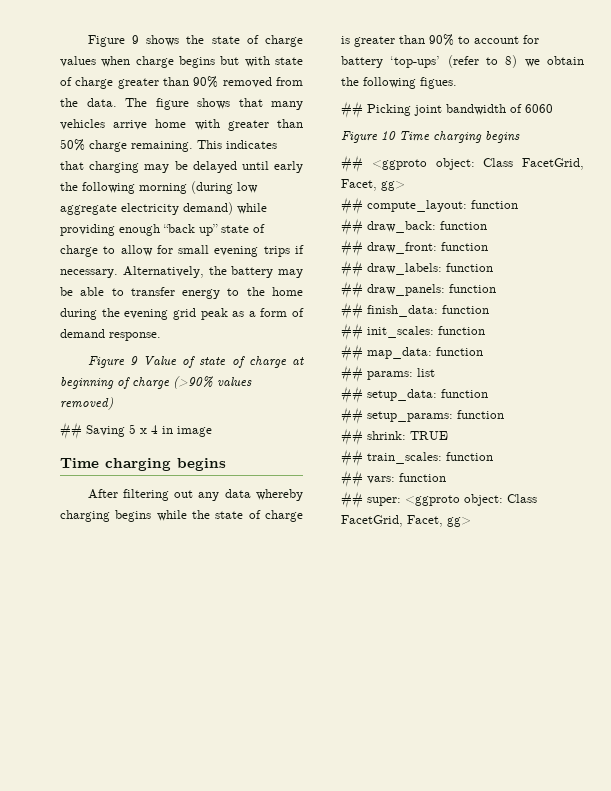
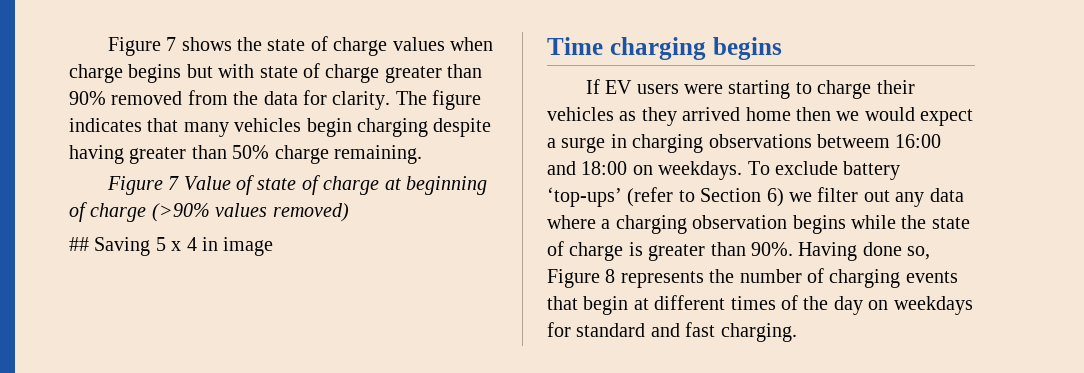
- Figure 9 shows the state of charge values when charge begins but with state of charge greater than 90% removed from the data.
+ Figure 7 shows the state of charge values when charge begins but with state of charge greater than 90% removed from the data for clarity.
- The figure shows that many vehicles arrive home with greater than 50% charge remaining. This indicates that charging may be delayed until early the following morning (during low aggregate electricity demand) while providing enough “back up” state of charge to allow for small evening trips if necessary. Alternatively, the battery may be able to transfer energy to the home during the evening grid peak as a form of demand response.
- Figure 9 Value of state of charge at beginning of charge (>90% values removed)
+ The figure indicates that many vehicles begin charging despite having greater than 50% charge remaining.
+ Figure 7 Value of state of charge at beginning of charge (>90% values removed)
- After filtering out any data whereby charging begins while the state of charge is greater than 90% to account for battery ‘top-ups’ (refer to 8) we obtain the following figues.
- ## Picking joint bandwidth of 6060
- Figure 10 Time charging begins
- ## <ggproto object: Class FacetGrid, Facet, gg>
- ## compute_layout: function
- ## draw_back: function
- ## draw_front: function
- ## draw_labels: function
- ## draw_panels: function
- ## finish_data: function
- ## init_scales: function
- ## map_data: function
- ## params: list
- ## setup_data: function
- ## setup_params: function
- ## shrink: TRUE
- ## train_scales: function
- ## vars: function
- ## super: <ggproto object: Class FacetGrid, Facet, gg>
+ If EV users were starting to charge their vehicles as they arrived home then we would expect a surge in charging observations betweem 16:00 and 18:00 on weekdays. To exclude battery ‘top-ups’ (refer to Section 6) we filter out any data where a charging observation begins while the state of charge is greater than 90%. Having done so, Figure 8 represents the number of charging events that begin at different times of the day on weekdays for standard and fast charging.

